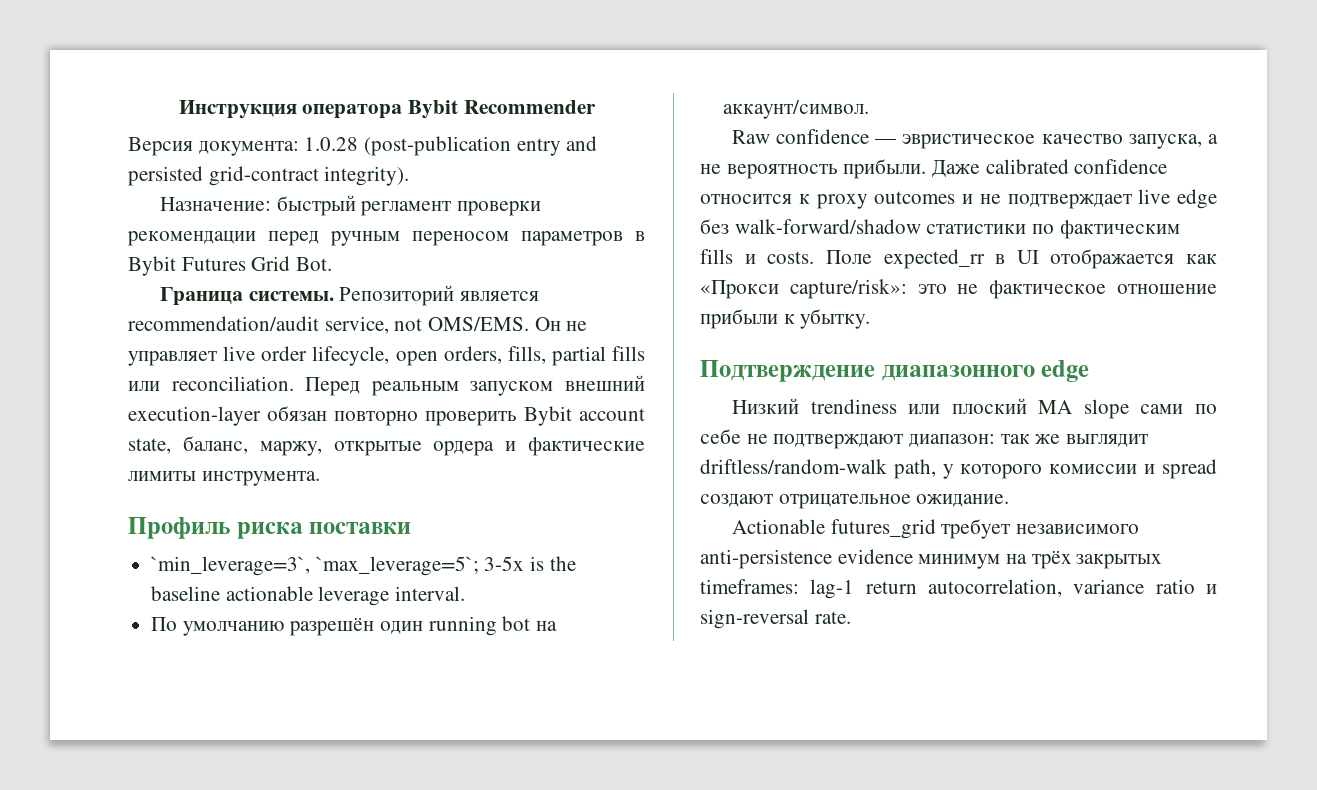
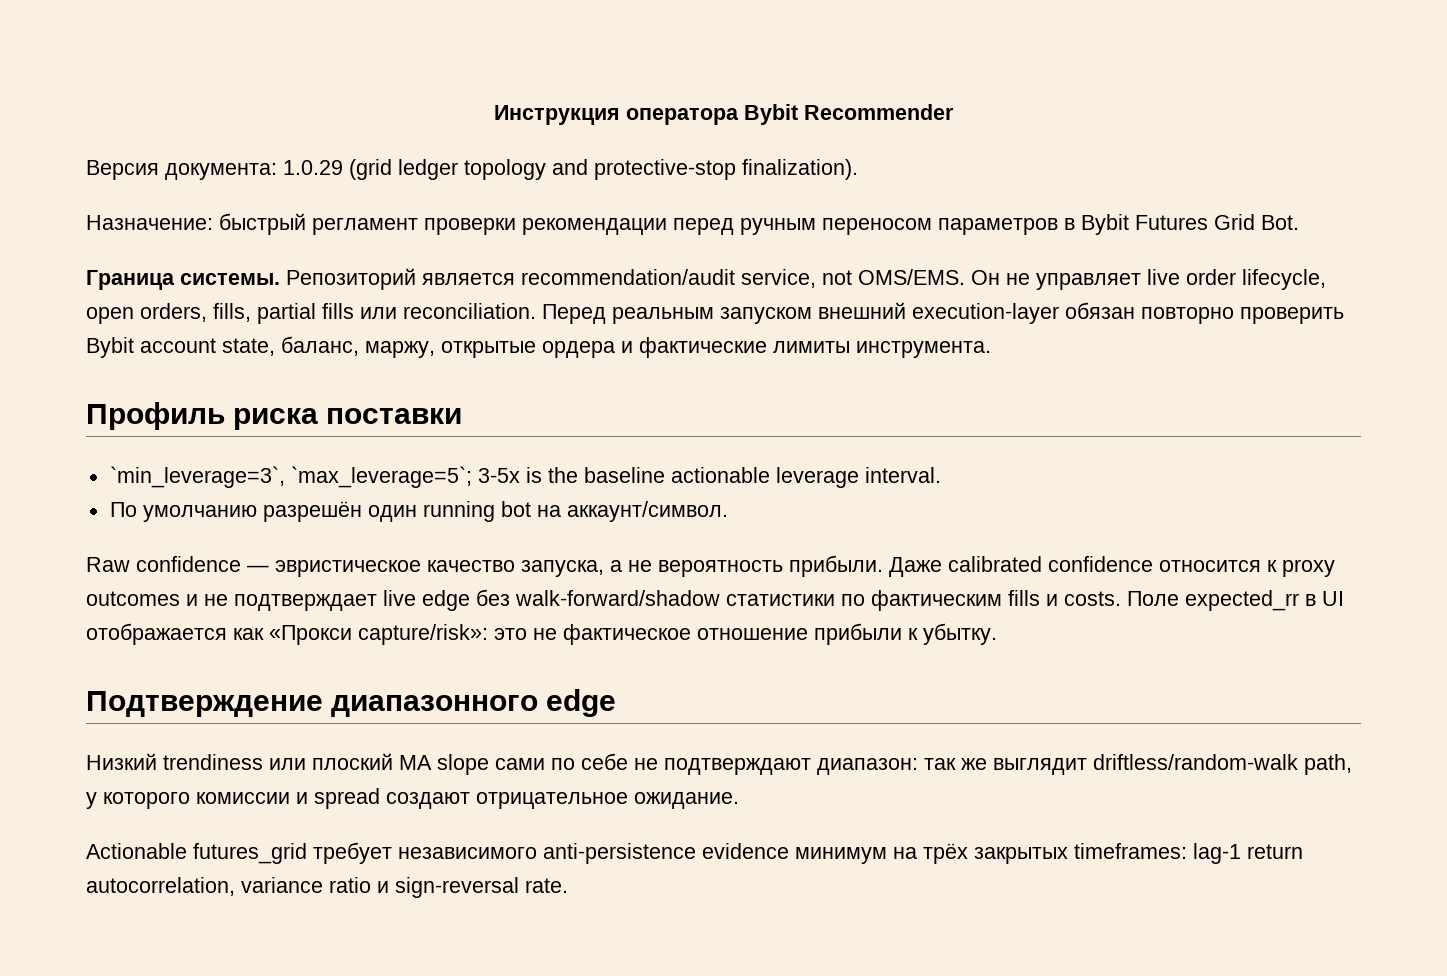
- Версия документа: 1.0.28 (post-publication entry and persisted grid-contract integrity).
+ Версия документа: 1.0.29 (grid ledger topology and protective-stop finalization).

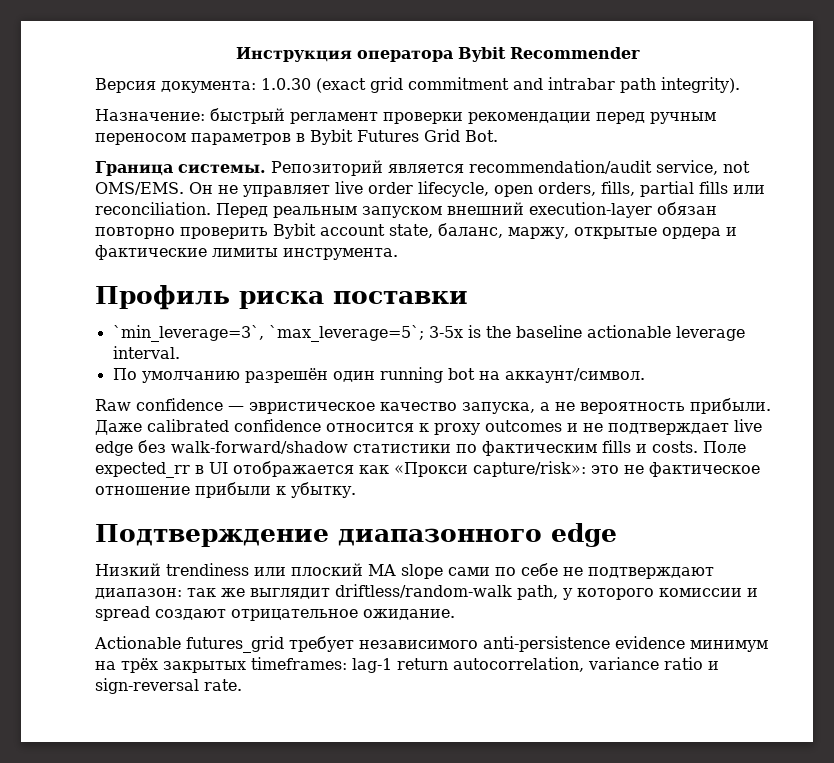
- Версия документа: 1.0.29 (grid ledger topology and protective-stop finalization).
+ Версия документа: 1.0.30 (exact grid commitment and intrabar path integrity).

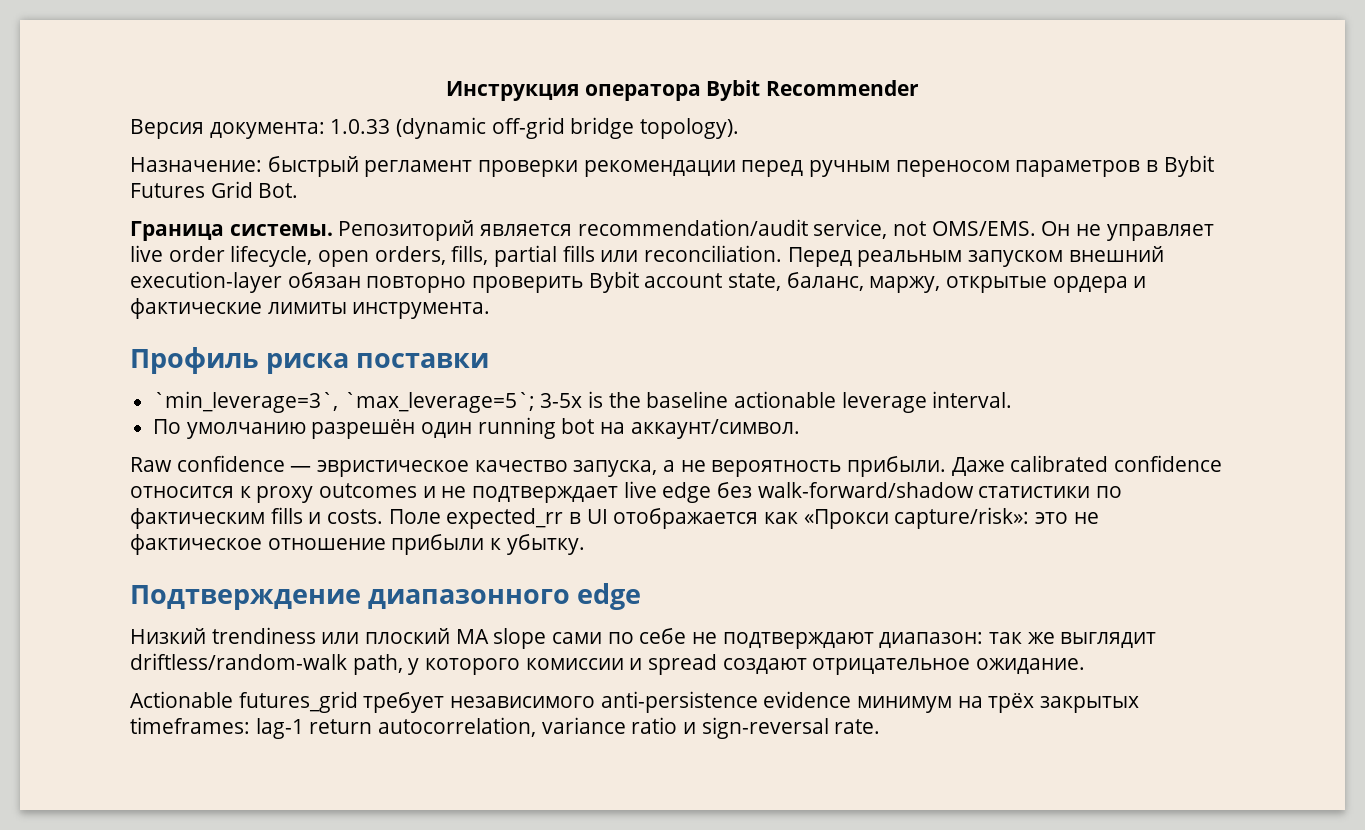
- Версия документа: 1.0.30 (exact grid commitment and intrabar path integrity).
+ Версия документа: 1.0.33 (dynamic off-grid bridge topology).

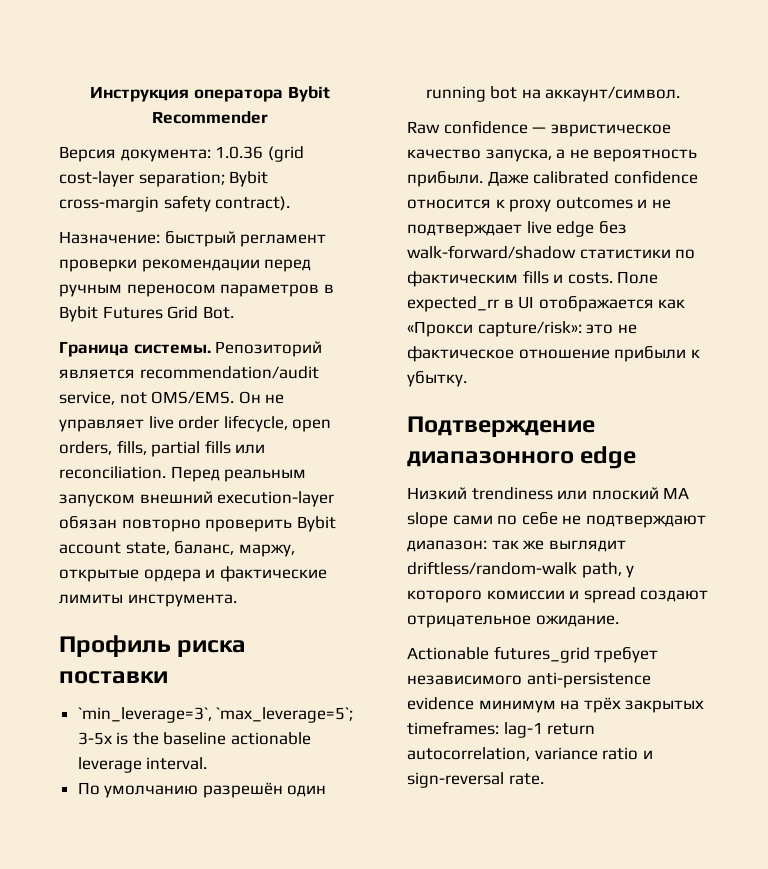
- Версия документа: 1.0.33 (dynamic off-grid bridge topology).
+ Версия документа: 1.0.36 (grid cost-layer separation; Bybit cross-margin safety contract).

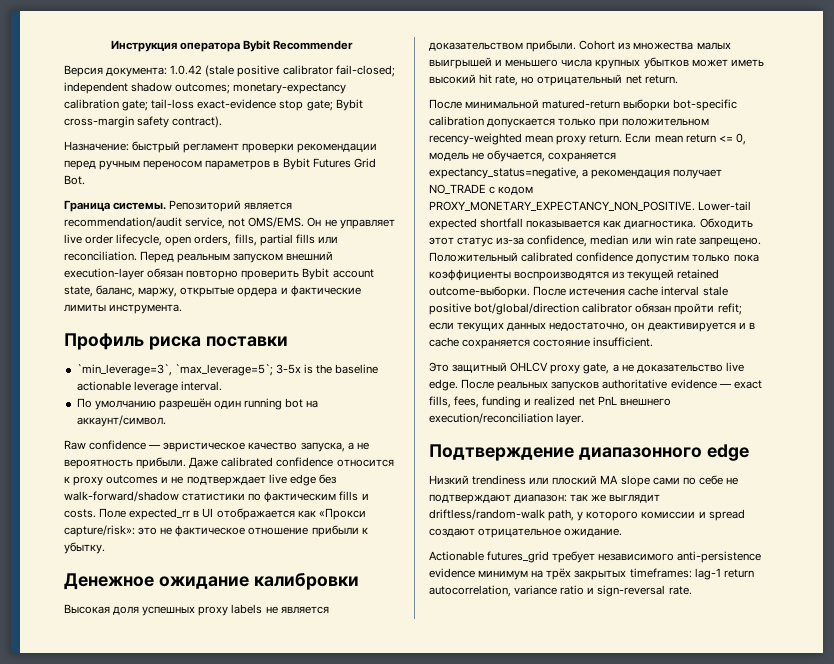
- Версия документа: 1.0.36 (grid cost-layer separation; Bybit cross-margin safety contract).
+ Версия документа: 1.0.42 (stale positive calibrator fail-closed; independent shadow outcomes; monetary-expectancy calibration gate; tail-loss exact-evidence stop gate; Bybit cross-margin safety contract).
+ Денежное ожидание калибровки
+ Высокая доля успешных proxy labels не является доказательством прибыли. Cohort из множества малых выигрышей и меньшего числа крупных убытков может иметь высокий hit rate, но отрицательный net return.
+ После минимальной matured-return выборки bot-specific calibration допускается только при положительном recency-weighted mean proxy return. Если mean return <= 0, модель не обучается, сохраняется expectancy_status=negative, а рекомендация получает NO_TRADE с кодом PROXY_MONETARY_EXPECTANCY_NON_POSITIVE. Lower-tail expected shortfall показывается как диагностика. Обходить этот статус из-за confidence, median или win rate запрещено. Положительный calibrated confidence допустим только пока коэффициенты воспроизводятся из текущей retained outcome-выборки. После истечения cache interval stale positive bot/global/direction calibrator обязан пройти refit; если текущих данных недостаточно, он деактивируется и в cache сохраняется состояние insufficient.
+ Это защитный OHLCV proxy gate, а не доказательство live edge. После реальных запусков authoritative evidence — exact fills, fees, funding и realized net PnL внешнего execution/reconciliation layer.

